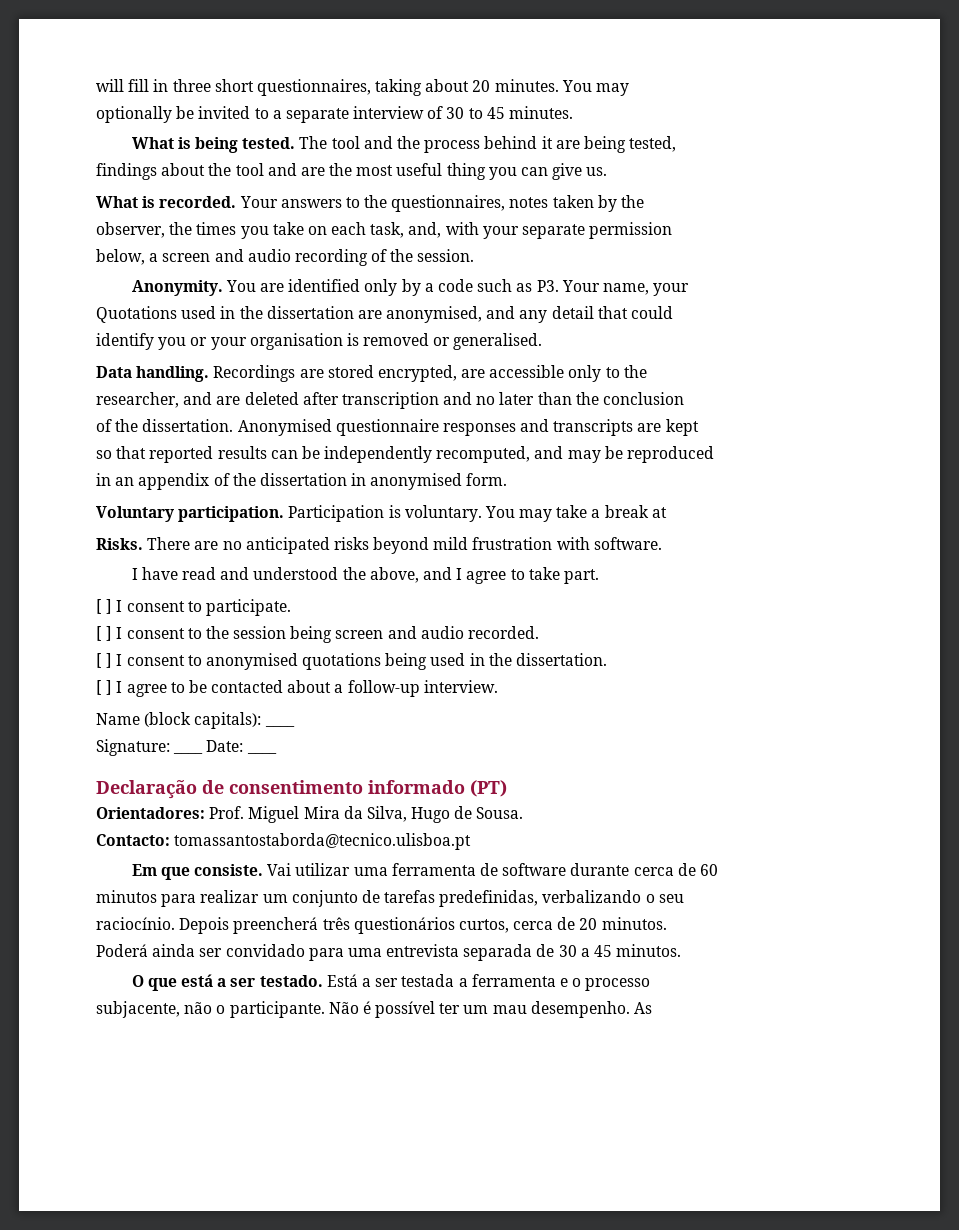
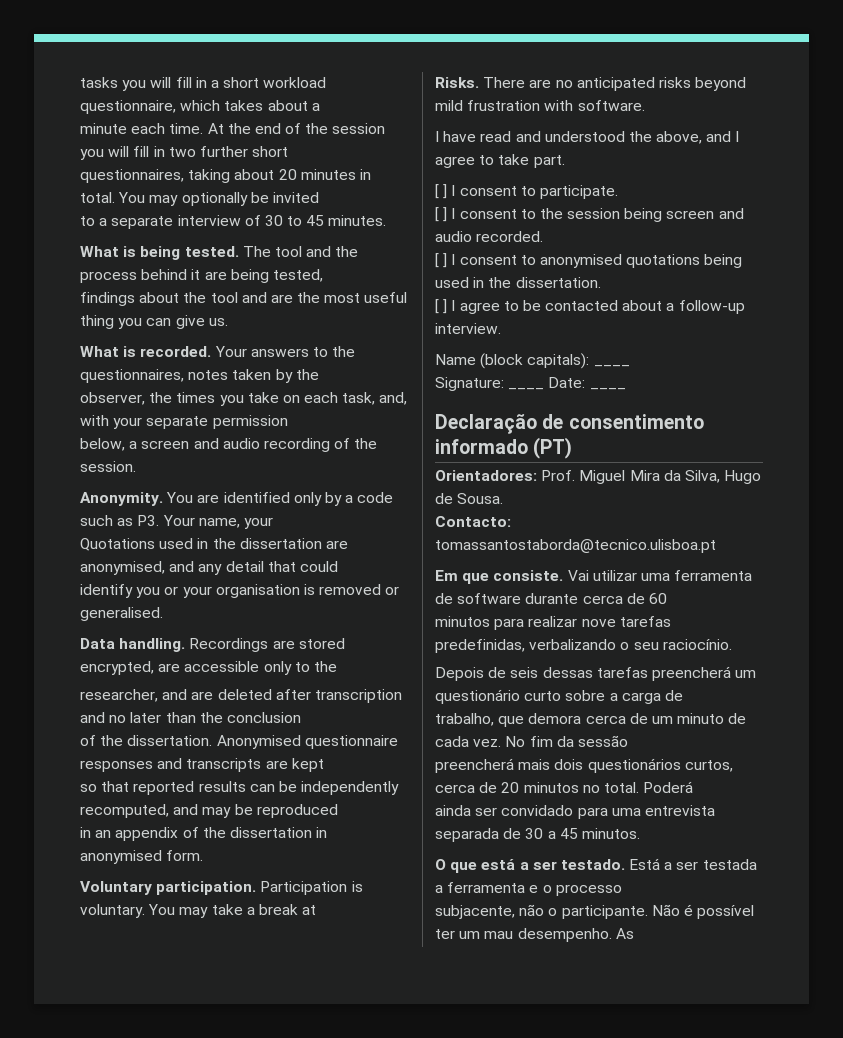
- will fill in three short questionnaires, taking about 20 minutes. You may
- optionally be invited to a separate interview of 30 to 45 minutes.
+ tasks you will fill in a short workload questionnaire, which takes about a
+ minute each time. At the end of the session you will fill in two further short
+ questionnaires, taking about 20 minutes in total. You may optionally be invited
+ to a separate interview of 30 to 45 minutes.
- minutos para realizar um conjunto de tarefas predefinidas, verbalizando o seu
- raciocínio. Depois preencherá três questionários curtos, cerca de 20 minutos.
- Poderá ainda ser convidado para uma entrevista separada de 30 a 45 minutos.
+ minutos para realizar nove tarefas predefinidas, verbalizando o seu raciocínio.
+ Depois de seis dessas tarefas preencherá um questionário curto sobre a carga de
+ trabalho, que demora cerca de um minuto de cada vez. No fim da sessão
+ preencherá mais dois questionários curtos, cerca de 20 minutos no total. Poderá
+ ainda ser convidado para uma entrevista separada de 30 a 45 minutos.

